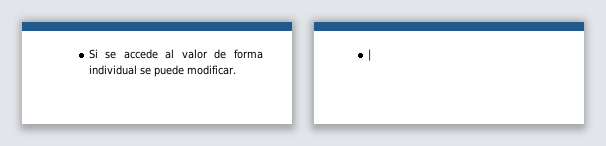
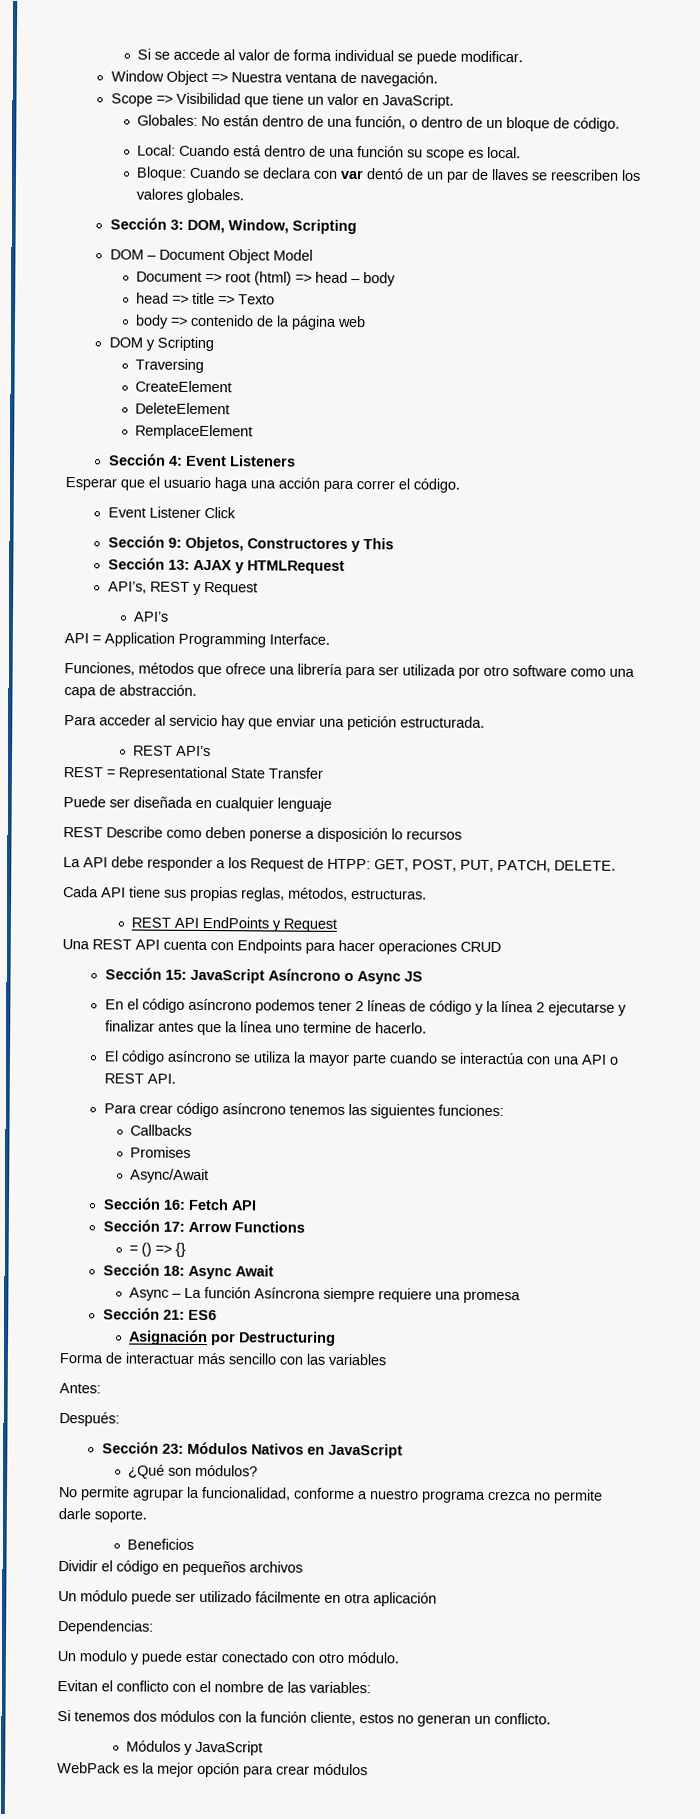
- |
+ Window Object => Nuestra ventana de navegación.
+ Scope => Visibilidad que tiene un valor en JavaScript.
+ Globales: No están dentro de una función, o dentro de un bloque de código.
+ Local: Cuando está dentro de una función su scope es local.
+ Bloque: Cuando se declara con var dentó de un par de llaves se reescriben los valores globales.
+ Sección 3: DOM, Window, Scripting
+ DOM – Document Object Model
+ Document => root (html) => head – body
+ head => title => Texto
+ body => contenido de la página web
+ DOM y Scripting
+ Traversing
+ CreateElement
+ DeleteElement
+ RemplaceElement
+ Sección 4: Event Listeners
+ Esperar que el usuario haga una acción para correr el código.
+ Event Listener Click
+ Sección 9: Objetos, Constructores y This
+ Sección 13: AJAX y HTMLRequest
+ API’s, REST y Request
+ API’s
+ API = Application Programming Interface.
+ Funciones, métodos que ofrece una librería para ser utilizada por otro software como una capa de abstracción.
+ Para acceder al servicio hay que enviar una petición estructurada.
+ REST API’s
+ REST = Representational State Transfer
+ Puede ser diseñada en cualquier lenguaje
+ REST Describe como deben ponerse a disposición lo recursos
+ La API debe responder a los Request de HTPP: GET, POST, PUT, PATCH, DELETE.
+ Cada API tiene sus propias reglas, métodos, estructuras.
+ REST API EndPoints y Request
+ Una REST API cuenta con Endpoints para hacer operaciones CRUD
+ Sección 15: JavaScript Asíncrono o Async JS
+ En el código asíncrono podemos tener 2 líneas de código y la línea 2 ejecutarse y finalizar antes que la línea uno termine de hacerlo.
+ El código asíncrono se utiliza la mayor parte cuando se interactúa con una API o REST API.
+ Para crear código asíncrono tenemos las siguientes funciones:
+ Callbacks
+ Promises
+ Async/Await
+ Sección 16: Fetch API
+ Sección 17: Arrow Functions
+ = () => {}
+ Sección 18: Async Await
+ Async – La función Asíncrona siempre requiere una promesa
+ Sección 21: ES6
+ Asignación por Destructuring
+ Forma de interactuar más sencillo con las variables
+ Antes:
+ Después:
+ Sección 23: Módulos Nativos en JavaScript
+ ¿Qué son módulos?
+ No permite agrupar la funcionalidad, conforme a nuestro programa crezca no permite darle soporte.
+ Beneficios
+ Dividir el código en pequeños archivos
+ Un módulo puede ser utilizado fácilmente en otra aplicación
+ Dependencias:
+ Un modulo y puede estar conectado con otro módulo.
+ Evitan el conflicto con el nombre de las variables:
+ Si tenemos dos módulos con la función cliente, estos no generan un conflicto.
+ Módulos y JavaScript
+ WebPack es la mejor opción para crear módulos

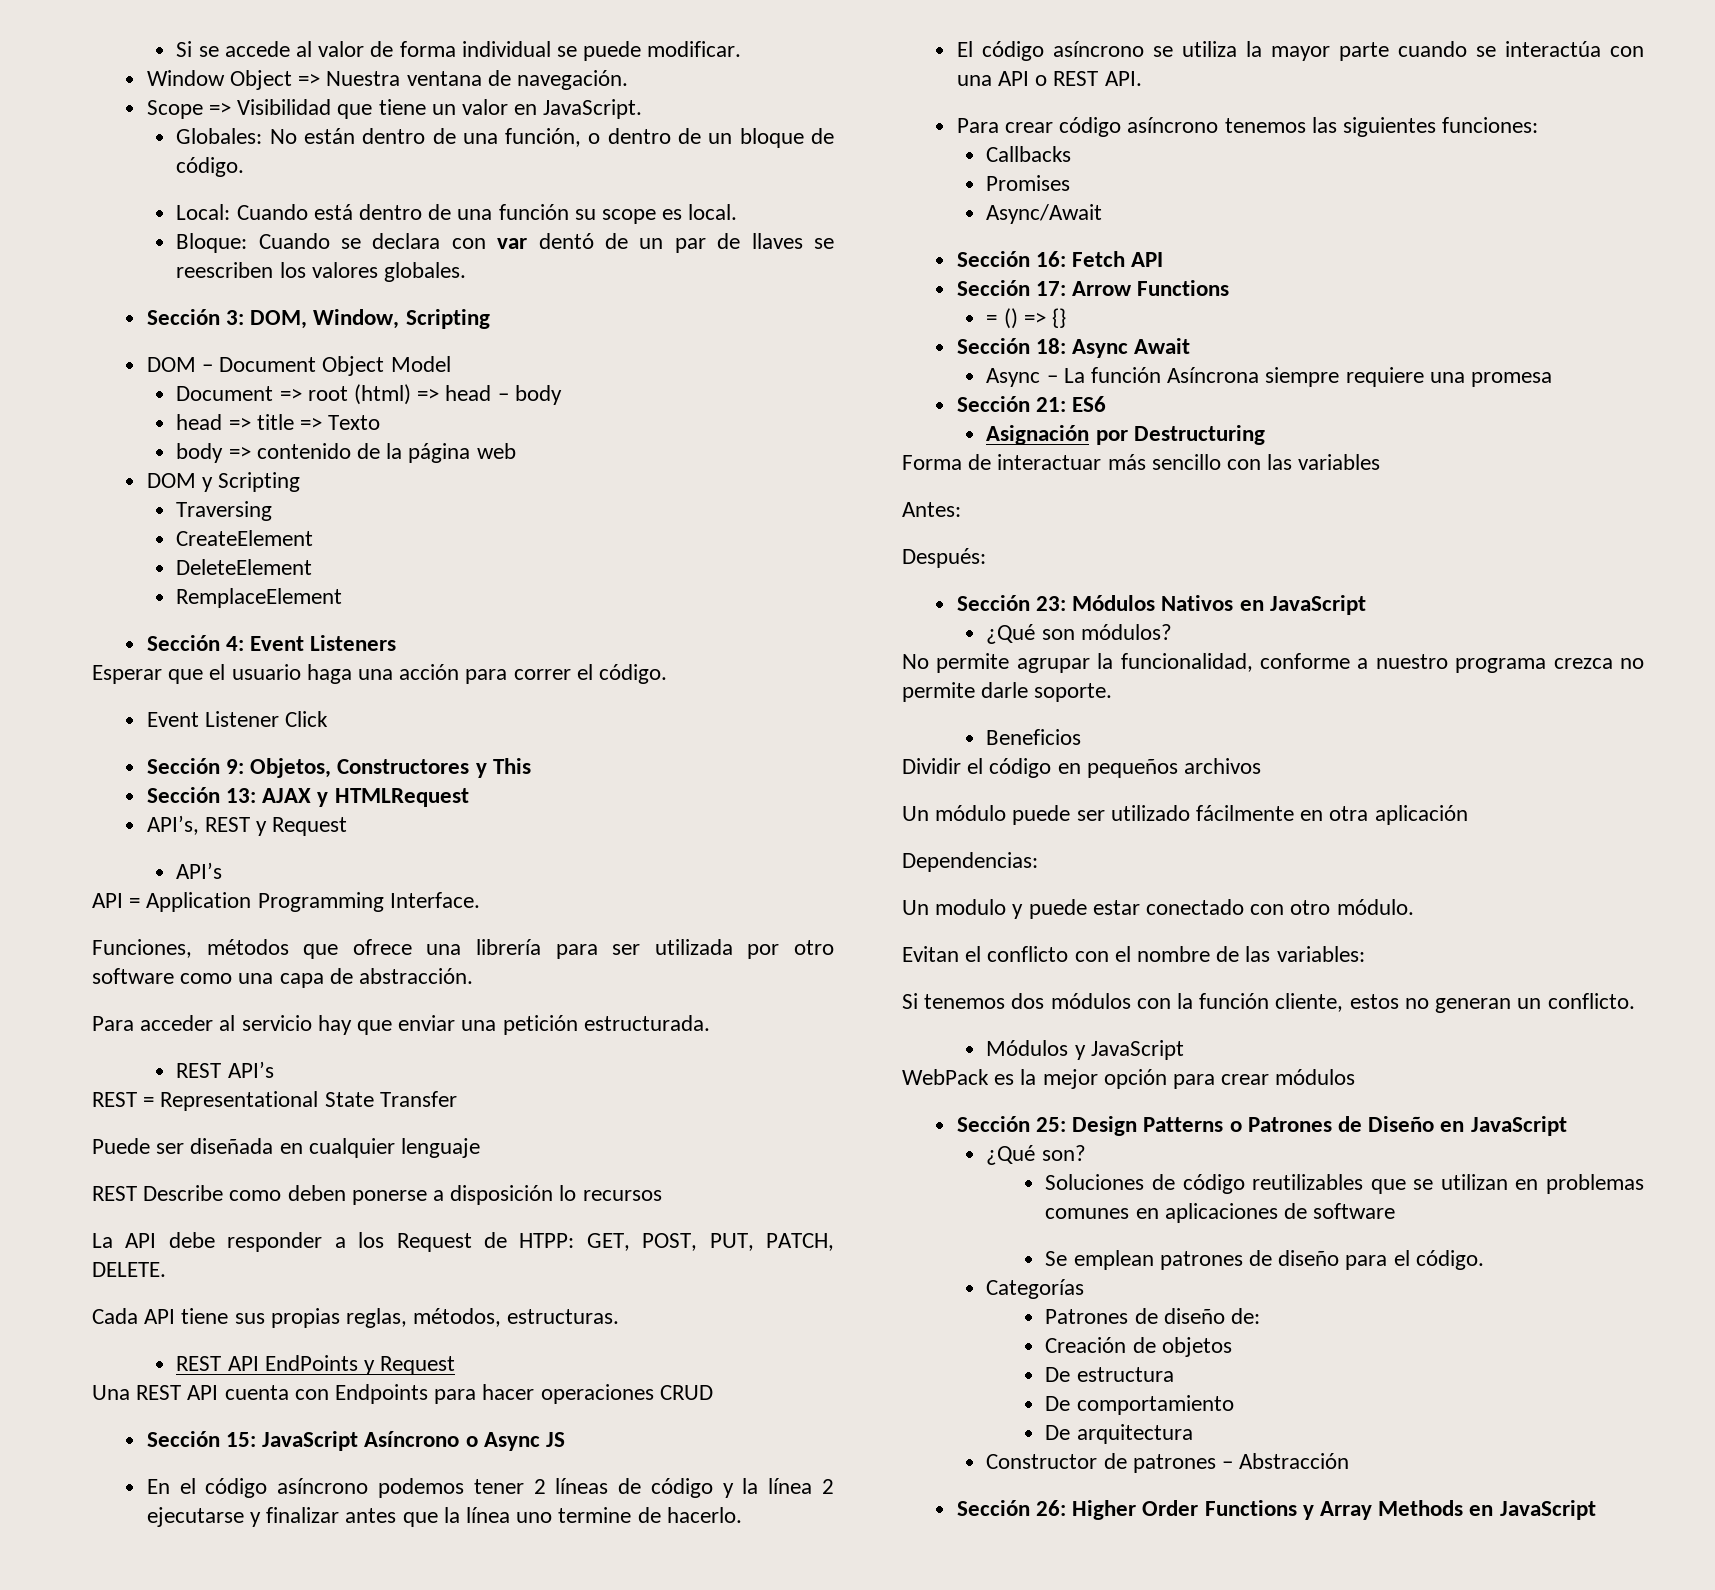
+ Sección 25: Design Patterns o Patrones de Diseño en JavaScript
+ ¿Qué son?
+ Soluciones de código reutilizables que se utilizan en problemas comunes en aplicaciones de software
+ Se emplean patrones de diseño para el código.
+ Categorías
+ Patrones de diseño de:
+ Creación de objetos
+ De estructura
+ De comportamiento
+ De arquitectura
+ Constructor de patrones – Abstracción
+ Sección 26: Higher Order Functions y Array Methods en JavaScript

